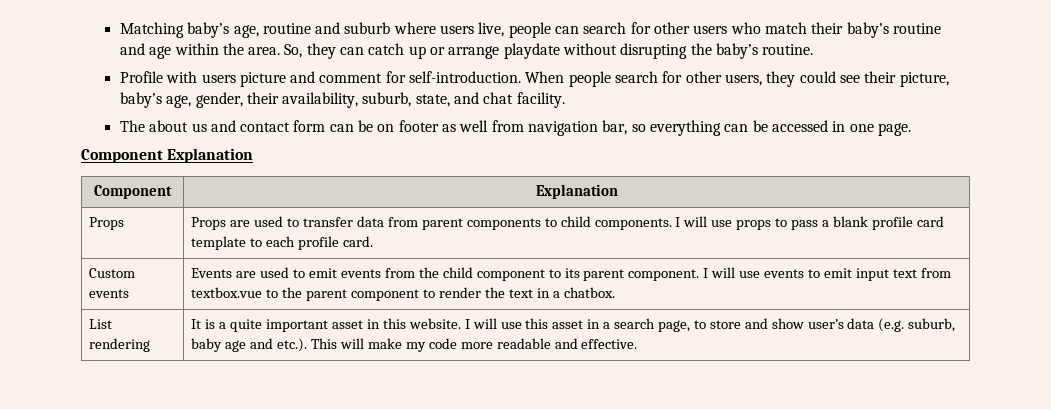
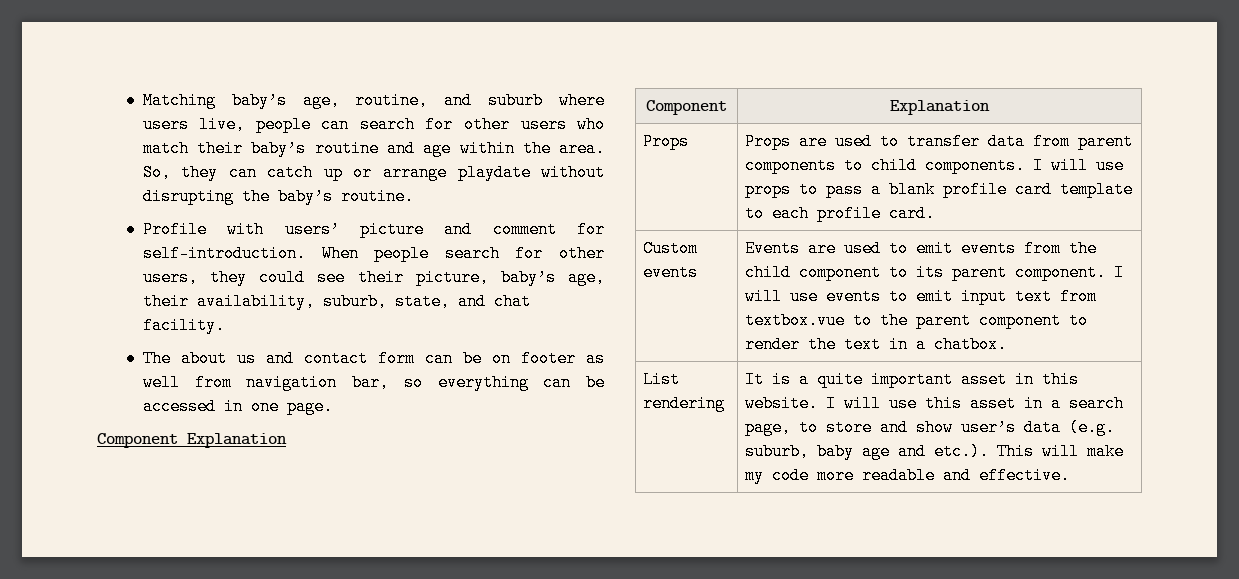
- Matching baby’s age, routine and suburb where users live, people can search for other users who match their baby’s routine and age within the area.
+ Matching baby’s age, routine, and suburb where users live, people can search for other users who match their baby’s routine and age within the area.
- Profile with users picture and comment for self-introduction.
+ Profile with users’ picture and comment for self-introduction.
- When people search for other users, they could see their picture, baby’s age, gender, their availability, suburb, state, and chat facility.
+ When people search for other users, they could see their picture, baby’s age, their availability, suburb, state, and chat facility.

